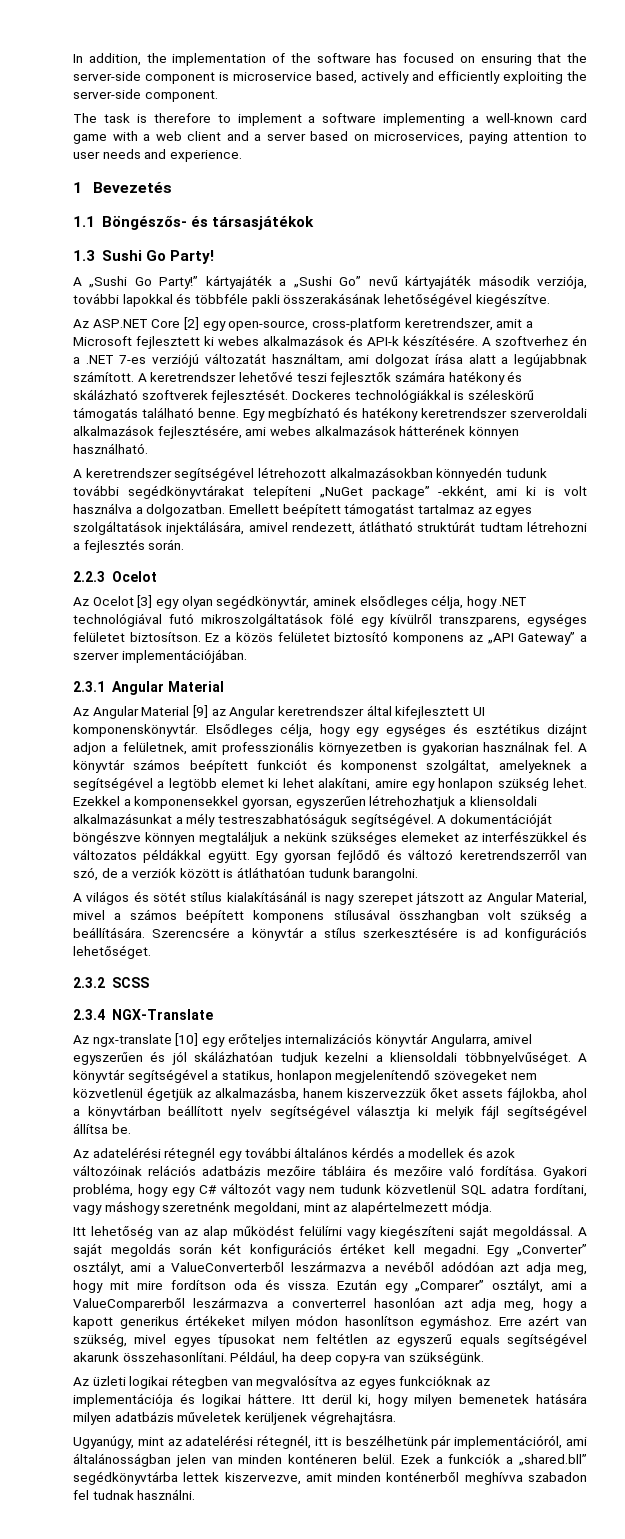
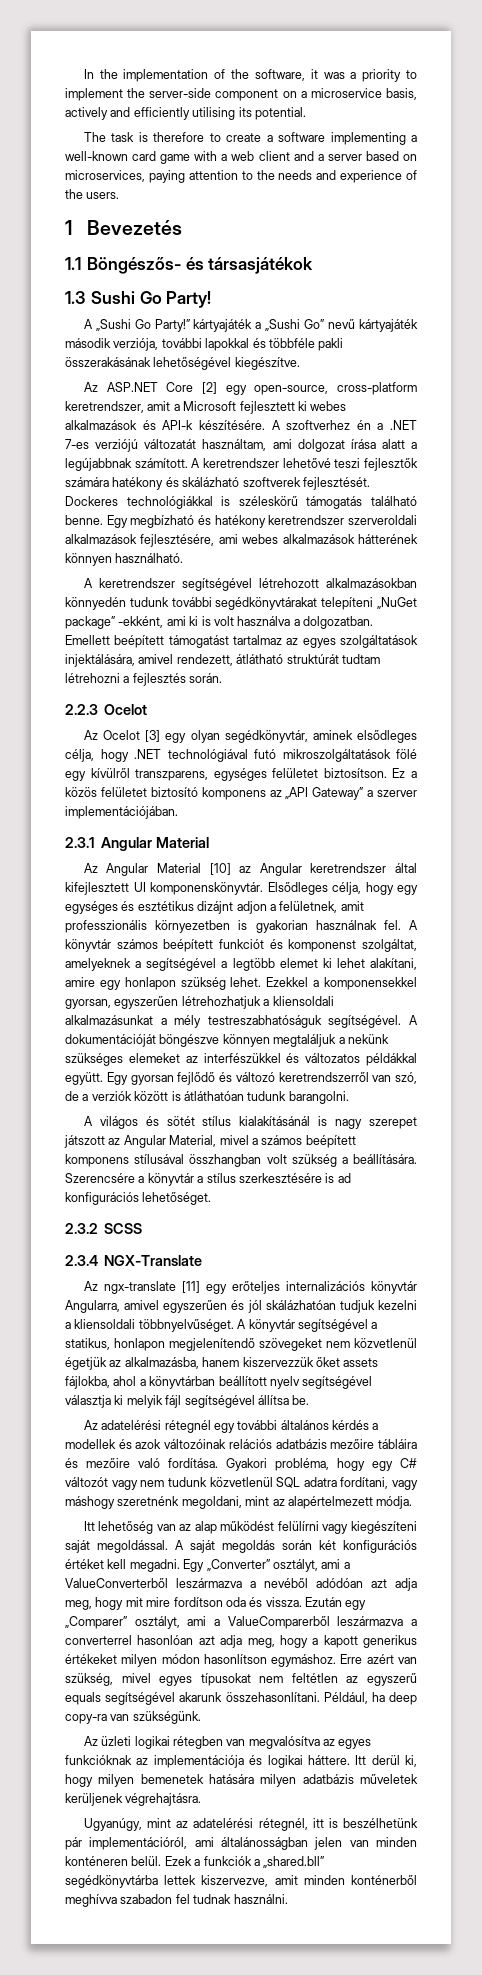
- In addition, the implementation of the software has focused on ensuring that the server-side component is microservice based, actively and efficiently exploiting the server-side component.
+ In the implementation of the software, it was a priority to implement the server-side component on a microservice basis, actively and efficiently utilising its potential.
- The task is therefore to implement a software implementing a well-known card game with a web client and a server based on microservices, paying attention to user needs and experience.
+ The task is therefore to create a software implementing a well-known card game with a web client and a server based on microservices, paying attention to the needs and experience of the users.
- Az Angular Material [9] az Angular keretrendszer által kifejlesztett UI komponenskönyvtár.
+ Az Angular Material [10] az Angular keretrendszer által kifejlesztett UI komponenskönyvtár.
- Az ngx-translate [10] egy erőteljes internalizációs könyvtár Angularra, amivel egyszerűen és jól skálázhatóan tudjuk kezelni a kliensoldali többnyelvűséget.
+ Az ngx-translate [11] egy erőteljes internalizációs könyvtár Angularra, amivel egyszerűen és jól skálázhatóan tudjuk kezelni a kliensoldali többnyelvűséget.

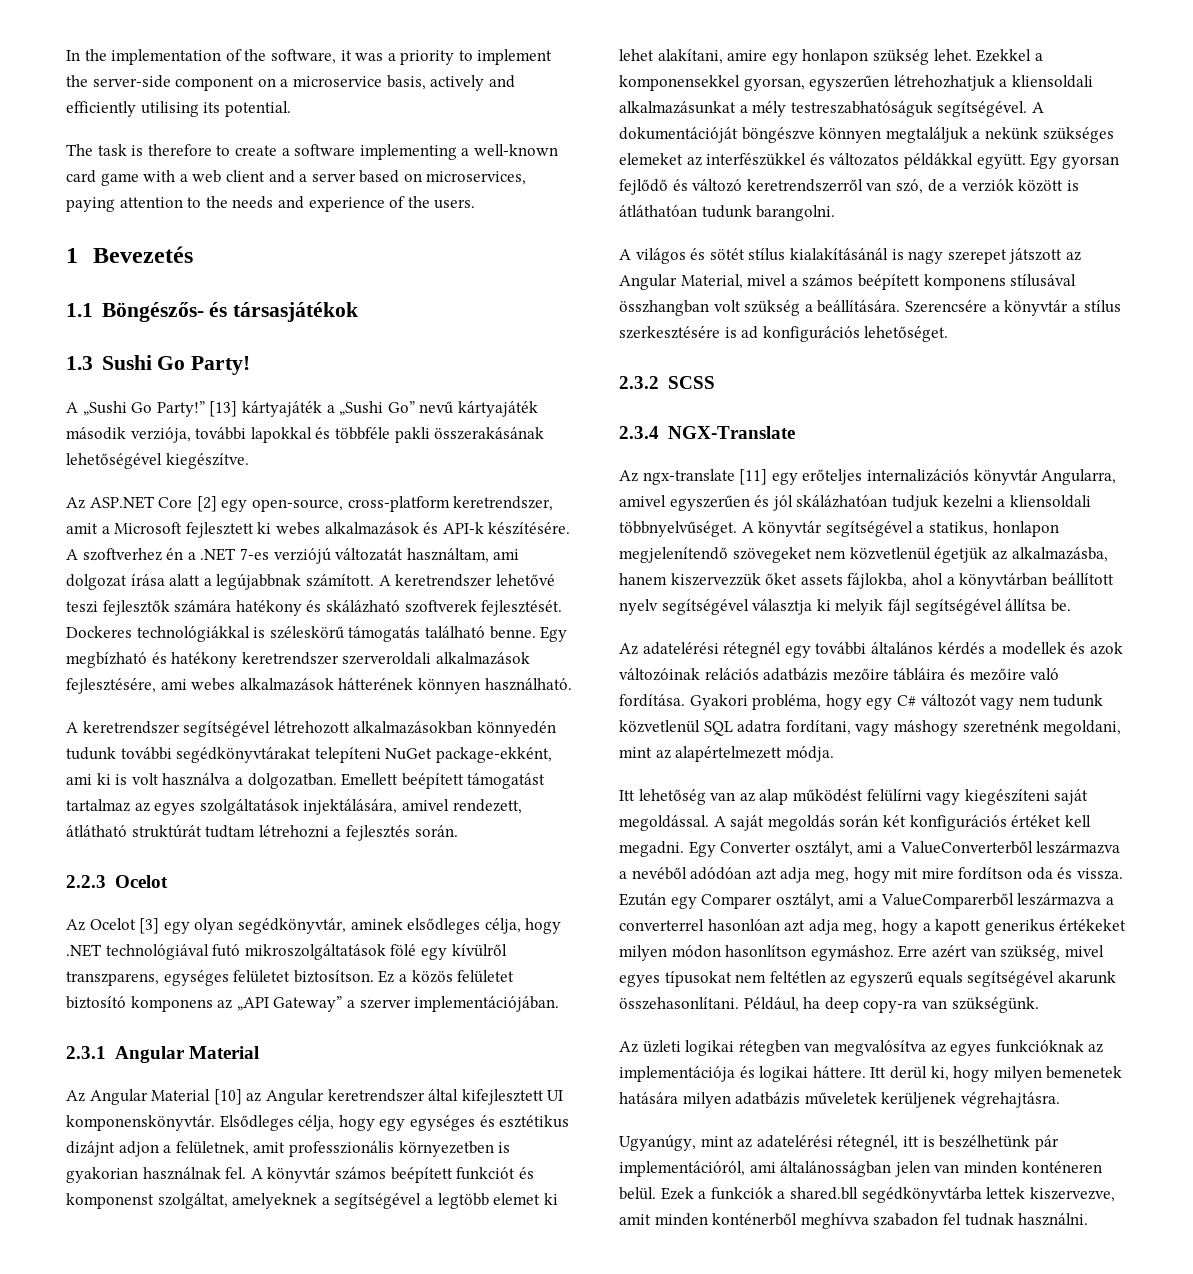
- A „Sushi Go Party!” kártyajáték a „Sushi Go” nevű kártyajáték második verziója, további lapokkal és többféle pakli összerakásának lehetőségével kiegészítve.
+ A „Sushi Go Party!” [13] kártyajáték a „Sushi Go” nevű kártyajáték második verziója, további lapokkal és többféle pakli összerakásának lehetőségével kiegészítve.
- A keretrendszer segítségével létrehozott alkalmazásokban könnyedén tudunk további segédkönyvtárakat telepíteni „NuGet package” -ekként, ami ki is volt használva a dolgozatban.
+ A keretrendszer segítségével létrehozott alkalmazásokban könnyedén tudunk további segédkönyvtárakat telepíteni NuGet package-ekként, ami ki is volt használva a dolgozatban.
- Egy „Converter” osztályt, ami a ValueConverterből leszármazva a nevéből adódóan azt adja meg, hogy mit mire fordítson oda és vissza.
+ Egy Converter osztályt, ami a ValueConverterből leszármazva a nevéből adódóan azt adja meg, hogy mit mire fordítson oda és vissza.
- Ezután egy „Comparer” osztályt, ami a ValueComparerből leszármazva a converterrel hasonlóan azt adja meg, hogy a kapott generikus értékeket milyen módon hasonlítson egymáshoz.
+ Ezután egy Comparer osztályt, ami a ValueComparerből leszármazva a converterrel hasonlóan azt adja meg, hogy a kapott generikus értékeket milyen módon hasonlítson egymáshoz.
- Ezek a funkciók a „shared.bll” segédkönyvtárba lettek kiszervezve, amit minden konténerből meghívva szabadon fel tudnak használni.
+ Ezek a funkciók a shared.bll segédkönyvtárba lettek kiszervezve, amit minden konténerből meghívva szabadon fel tudnak használni.

